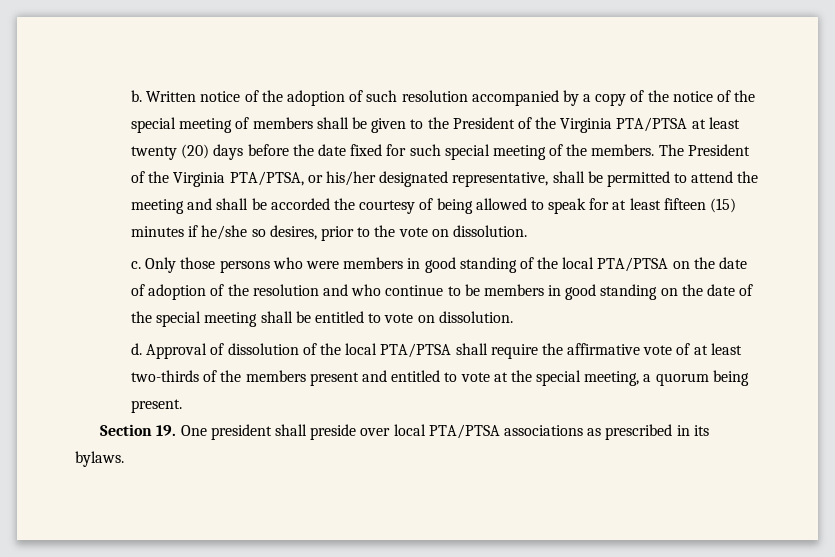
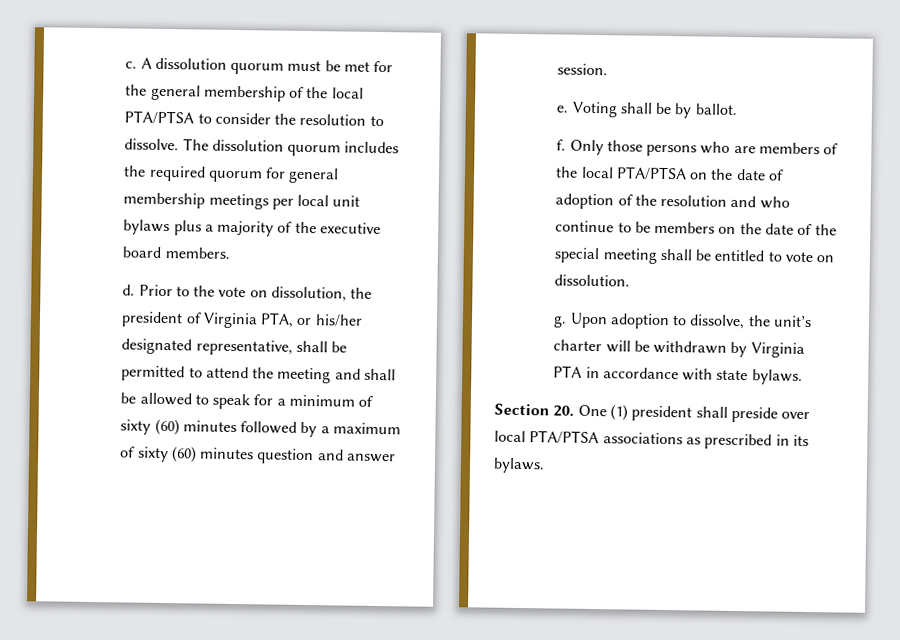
- b. Written notice of the adoption of such resolution accompanied by a copy of the notice of the special meeting of members shall be given to the President of the Virginia PTA/PTSA at least twenty (20) days before the date fixed for such special meeting of the members. The President of the Virginia PTA/PTSA, or his/her designated representative, shall be permitted to attend the meeting and shall be accorded the courtesy of being allowed to speak for at least fifteen (15) minutes if he/she so desires, prior to the vote on dissolution.
- c. Only those persons who were members in good standing of the local PTA/PTSA on the date of adoption of the resolution and who continue to be members in good standing on the date of the special meeting shall be entitled to vote on dissolution.
+ c. A dissolution quorum must be met for the general membership of the local PTA/PTSA to consider the resolution to dissolve. The dissolution quorum includes the required quorum for general membership meetings per local unit bylaws plus a majority of the executive board members.
+ d. Prior to the vote on dissolution, the president of Virginia PTA, or his/her designated representative, shall be permitted to attend the meeting and shall be allowed to speak for a minimum of sixty (60) minutes followed by a maximum of sixty (60) minutes question and answer session.
+ e. Voting shall be by ballot.
+ f. Only those persons who are members of the local PTA/PTSA on the date of adoption of the resolution and who continue to be members on the date of the special meeting shall be entitled to vote on dissolution.
- d. Approval of dissolution of the local PTA/PTSA shall require the affirmative vote of at least two-thirds of the members present and entitled to vote at the special meeting, a quorum being present.
- Section 19. One president shall preside over local PTA/PTSA associations as prescribed in its bylaws.
+ g. Upon adoption to dissolve, the unit’s charter will be withdrawn by Virginia PTA in accordance with state bylaws.
+ Section 20. One (1) president shall preside over local PTA/PTSA associations as prescribed in its bylaws.

